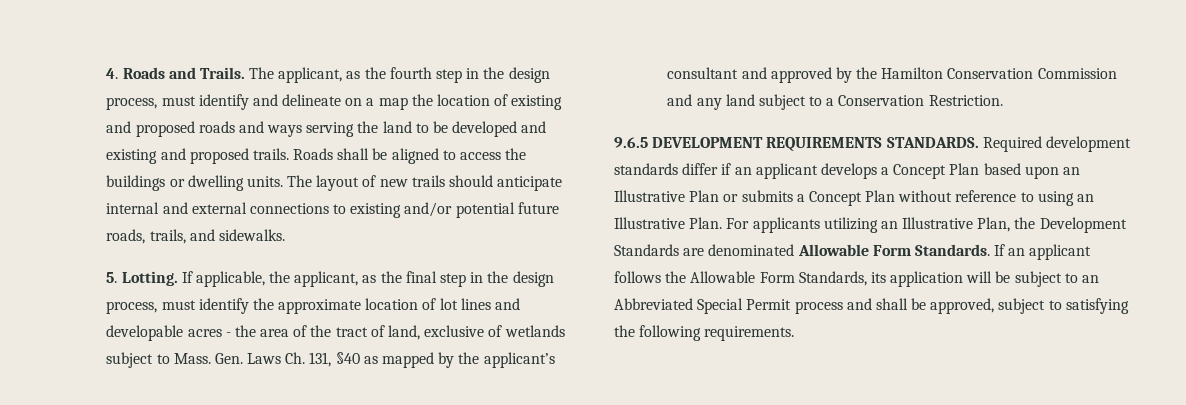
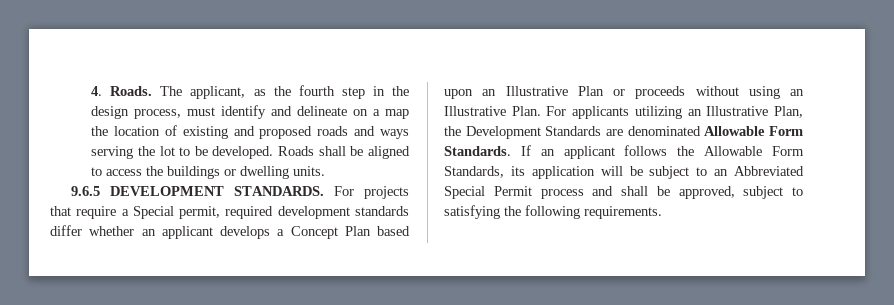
- 4. Roads and Trails.
+ 4. Roads.
- The applicant, as the fourth step in the design process, must identify and delineate on a map the location of existing and proposed roads and ways serving the land to be developed and existing and proposed trails.
+ The applicant, as the fourth step in the design process, must identify and delineate on a map the location of existing and proposed roads and ways serving the lot to be developed.
- Roads shall be aligned to access the buildings or dwelling units. The layout of new trails should anticipate internal and external connections to existing and/or potential future roads, trails, and sidewalks.
- 5. Lotting. If applicable, the applicant, as the final step in the design process, must identify the approximate location of lot lines and developable acres - the area of the tract of land, exclusive of wetlands subject to Mass. Gen. Laws Ch. 131, §40 as mapped by the applicant’s consultant and approved by the Hamilton Conservation Commission and any land subject to a Conservation Restriction.
- 9.6.5 DEVELOPMENT REQUIREMENTS STANDARDS. Required development standards differ if an applicant develops a Concept Plan based upon an Illustrative Plan or submits a Concept Plan without reference to using an Illustrative Plan.
+ Roads shall be aligned to access the buildings or dwelling units.
+ 9.6.5 DEVELOPMENT STANDARDS. For projects that require a Special permit, required development standards differ whether an applicant develops a Concept Plan based upon an Illustrative Plan or proceeds without using an Illustrative Plan.

